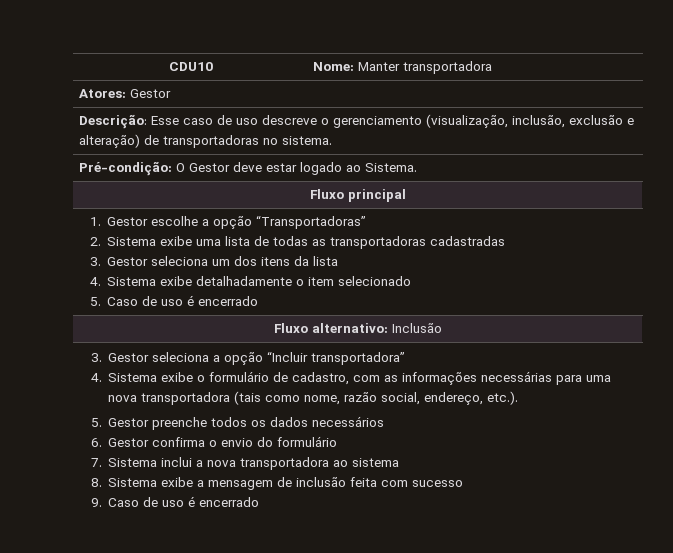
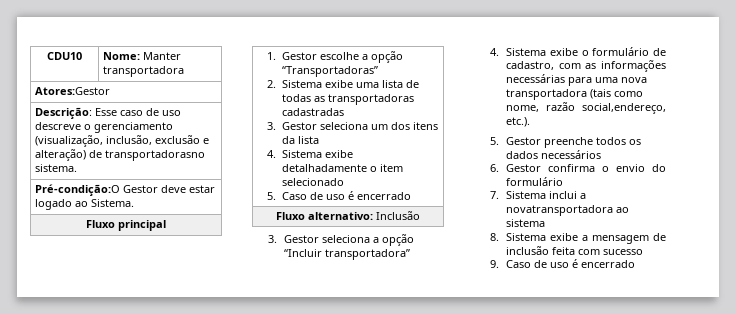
- Atores: Gestor
+ Atores:Gestor
- Descrição: Esse caso de uso descreve o gerenciamento (visualização, inclusão, exclusão e alteração) de transportadoras no sistema.
+ Descrição: Esse caso de uso descreve o gerenciamento (visualização, inclusão, exclusão e alteração) de transportadorasno sistema.
- Pré-condição: O Gestor deve estar logado ao Sistema.
+ Pré-condição:O Gestor deve estar logado ao Sistema.
- 4. Sistema exibe o formulário de cadastro, com as informações necessárias para uma nova transportadora (tais como nome, razão social, endereço, etc.).
+ 4. Sistema exibe o formulário de cadastro, com as informações necessárias para uma nova transportadora (tais como nome, razão social,endereço, etc.).
- 7. Sistema inclui a nova transportadora ao sistema
+ 7. Sistema inclui a novatransportadora ao sistema

